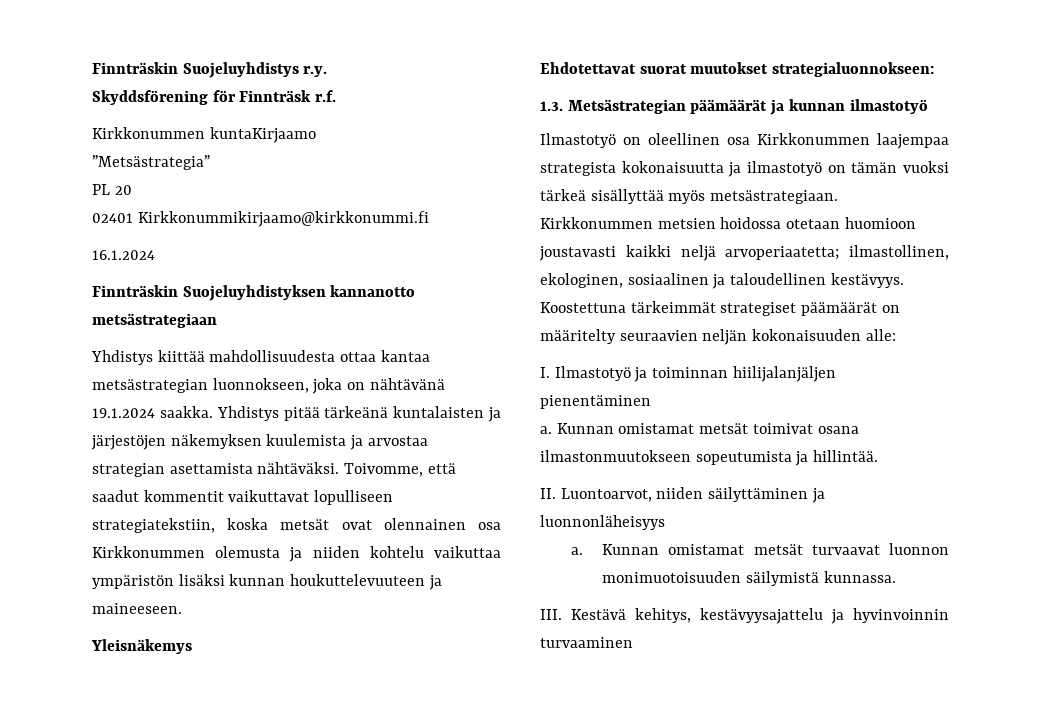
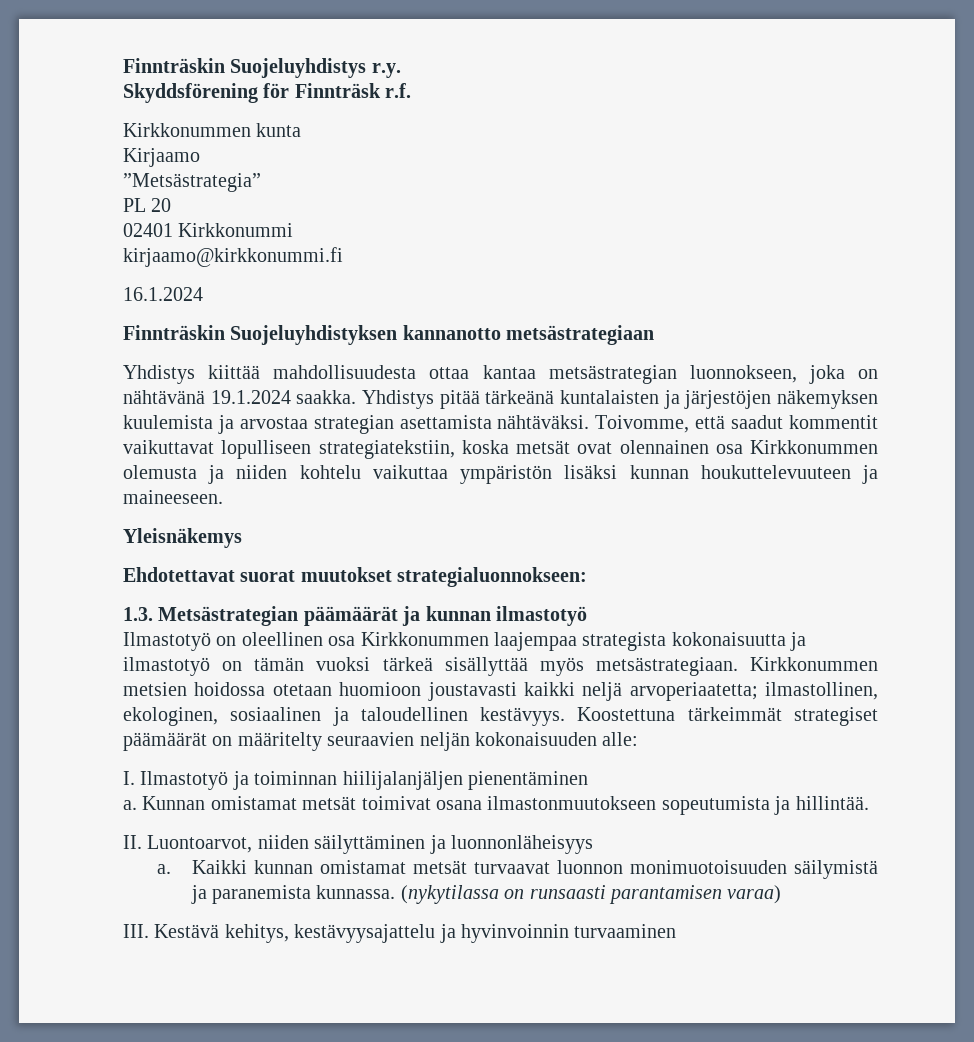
- Kirkkonummen kuntaKirjaamo
+ Kirkkonummen kunta
+ Kirjaamo
- 02401 Kirkkonummikirjaamo@kirkkonummi.fi
+ 02401 Kirkkonummi
+ kirjaamo@kirkkonummi.fi
- Kunnan omistamat metsät turvaavat luonnon monimuotoisuuden säilymistä kunnassa.
+ Kaikki kunnan omistamat metsät turvaavat luonnon monimuotoisuuden säilymistä ja paranemista kunnassa. (nykytilassa on runsaasti parantamisen varaa)

